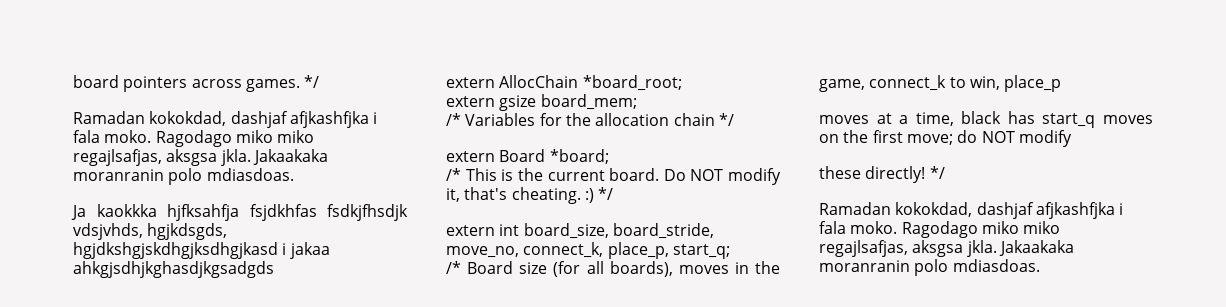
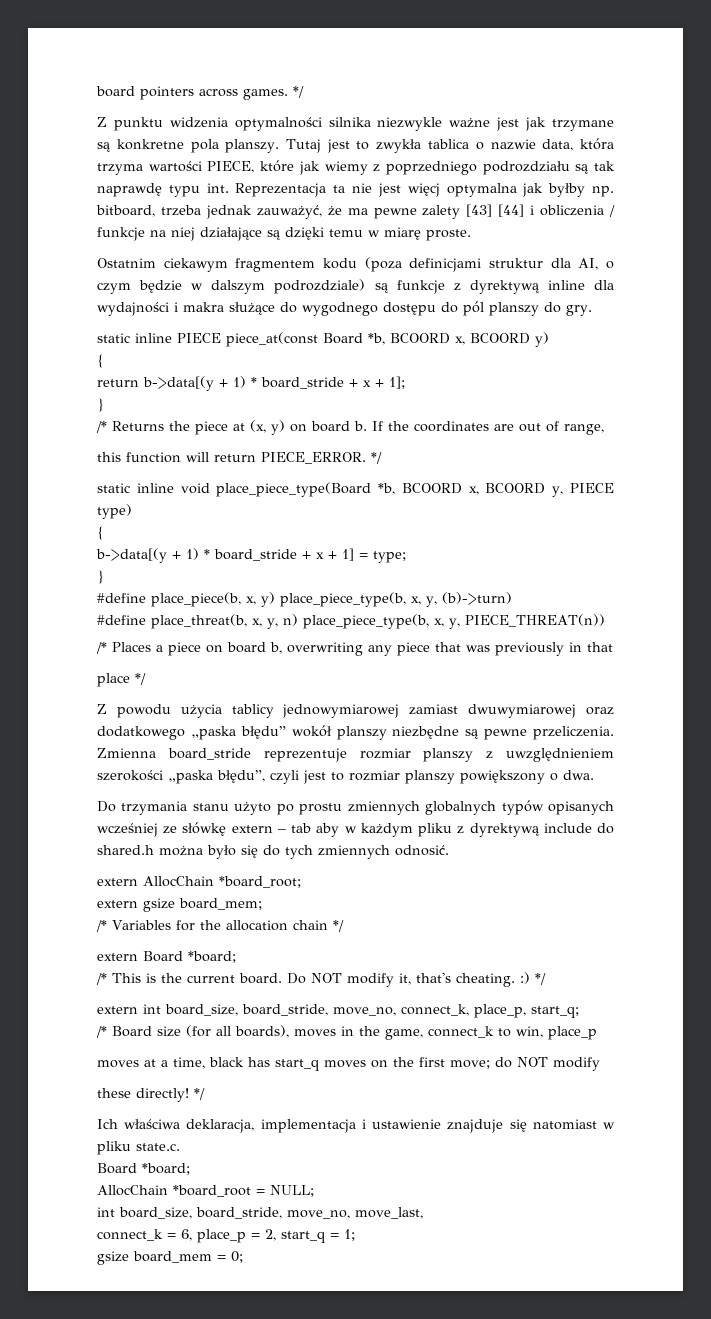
  board pointers across games. */
- Ramadan kokokdad, dashjaf afjkashfjka i fala moko. Ragodago miko miko regajlsafjas, aksgsa jkla. Jakaakaka moranranin polo mdiasdoas.
- Ja kaokkka hjfksahfja fsjdkhfas fsdkjfhsdjk vdsjvhds, hgjkdsgds, hgjdkshgjskdhgjksdhgjkasd i jakaa ahkgjsdhjkghasdjkgsadgds
+ Z punktu widzenia optymalności silnika niezwykle ważne jest jak trzymane są konkretne pola planszy. Tutaj jest to zwykła tablica o nazwie data, która trzyma wartości PIECE, które jak wiemy z poprzedniego podrozdziału są tak naprawdę typu int. Reprezentacja ta nie jest więcj optymalna jak byłby np. bitboard, trzeba jednak zauważyć, że ma pewne zalety [43] [44] i obliczenia / funkcje na niej działające są dzięki temu w miarę proste.
+ Ostatnim ciekawym fragmentem kodu (poza definicjami struktur dla AI, o czym będzie w dalszym podrozdziale) są funkcje z dyrektywą inline dla wydajności i makra służące do wygodnego dostępu do pól planszy do gry.
+ static inline PIECE piece_at(const Board *b, BCOORD x, BCOORD y)
+ {
+ return b->data[(y + 1) * board_stride + x + 1];
+ }
+ /* Returns the piece at (x, y) on board b. If the coordinates are out of range,
+ this function will return PIECE_ERROR. */
+ static inline void place_piece_type(Board *b, BCOORD x, BCOORD y, PIECE type)
+ {
+ b->data[(y + 1) * board_stride + x + 1] = type;
+ }
+ #define place_piece(b, x, y) place_piece_type(b, x, y, (b)->turn)
+ #define place_threat(b, x, y, n) place_piece_type(b, x, y, PIECE_THREAT(n))
+ /* Places a piece on board b, overwriting any piece that was previously in that
+ place */
+ Z powodu użycia tablicy jednowymiarowej zamiast dwuwymiarowej oraz dodatkowego „paska błędu” wokół planszy niezbędne są pewne przeliczenia. Zmienna board_stride reprezentuje rozmiar planszy z uwzględnieniem szerokości „paska błędu”, czyli jest to rozmiar planszy powiększony o dwa.
+ Do trzymania stanu użyto po prostu zmiennych globalnych typów opisanych wcześniej ze słówkę extern – tab aby w każdym pliku z dyrektywą include do shared.h można było się do tych zmiennych odnosić.
  these directly! */
- Ramadan kokokdad, dashjaf afjkashfjka i fala moko. Ragodago miko miko regajlsafjas, aksgsa jkla. Jakaakaka moranranin polo mdiasdoas.
+ Ich właściwa deklaracja, implementacja i ustawienie znajduje się natomiast w pliku state.c.
+ Board *board;
+ AllocChain *board_root = NULL;
+ int board_size, board_stride, move_no, move_last,
+ connect_k = 6, place_p = 2, start_q = 1;
+ gsize board_mem = 0;

